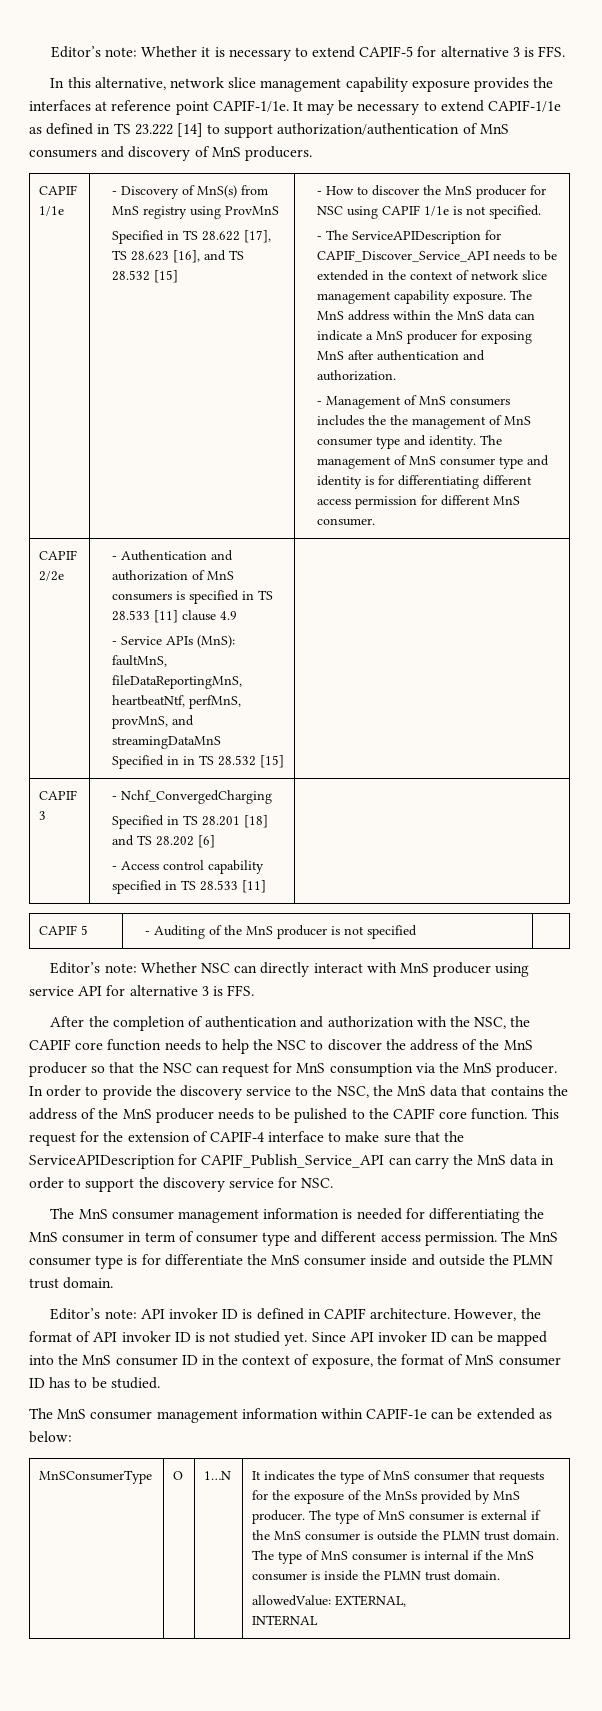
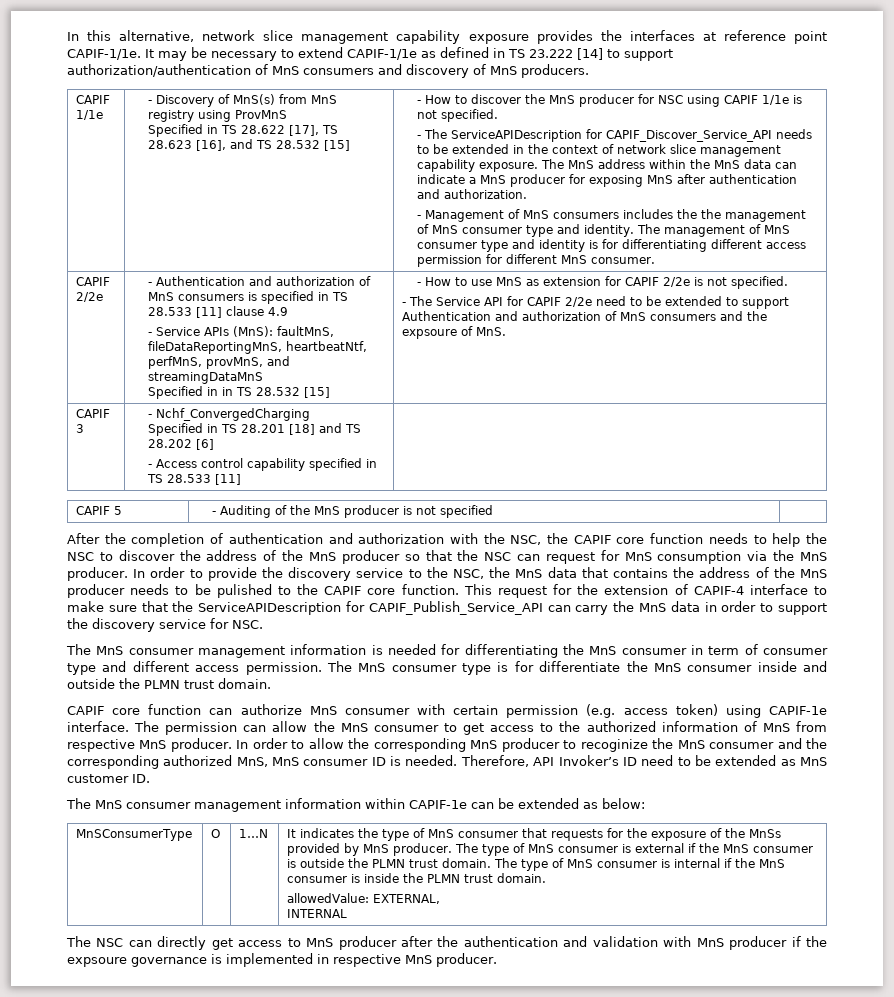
- Editor’s note: Whether it is necessary to extend CAPIF-5 for alternative 3 is FFS.
+ - How to use MnS as extension for CAPIF 2/2e is not specified.
+ - The Service API for CAPIF 2/2e need to be extended to support Authentication and authorization of MnS consumers and the expsoure of MnS.
- Editor’s note: Whether NSC can directly interact with MnS producer using service API for alternative 3 is FFS.
- Editor’s note: API invoker ID is defined in CAPIF architecture. However, the format of API invoker ID is not studied yet. Since API invoker ID can be mapped into the MnS consumer ID in the context of exposure, the format of MnS consumer ID has to be studied.
+ CAPIF core function can authorize MnS consumer with certain permission (e.g. access token) using CAPIF-1e interface. The permission can allow the MnS consumer to get access to the authorized information of MnS from respective MnS producer. In order to allow the corresponding MnS producer to recoginize the MnS consumer and the corresponding authorized MnS, MnS consumer ID is needed. Therefore, API Invoker’s ID need to be extended as MnS customer ID.
+ The NSC can directly get access to MnS producer after the authentication and validation with MnS producer if the expsoure governance is implemented in respective MnS producer.

